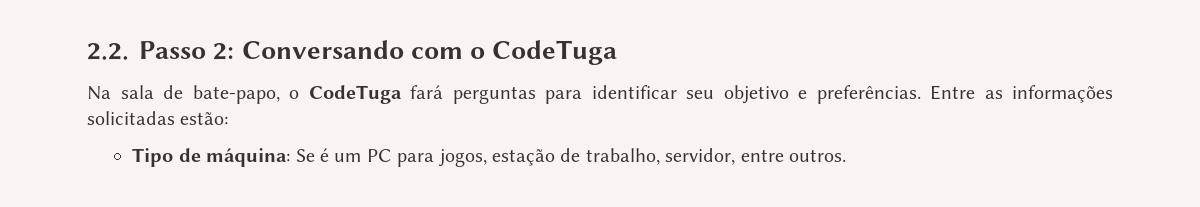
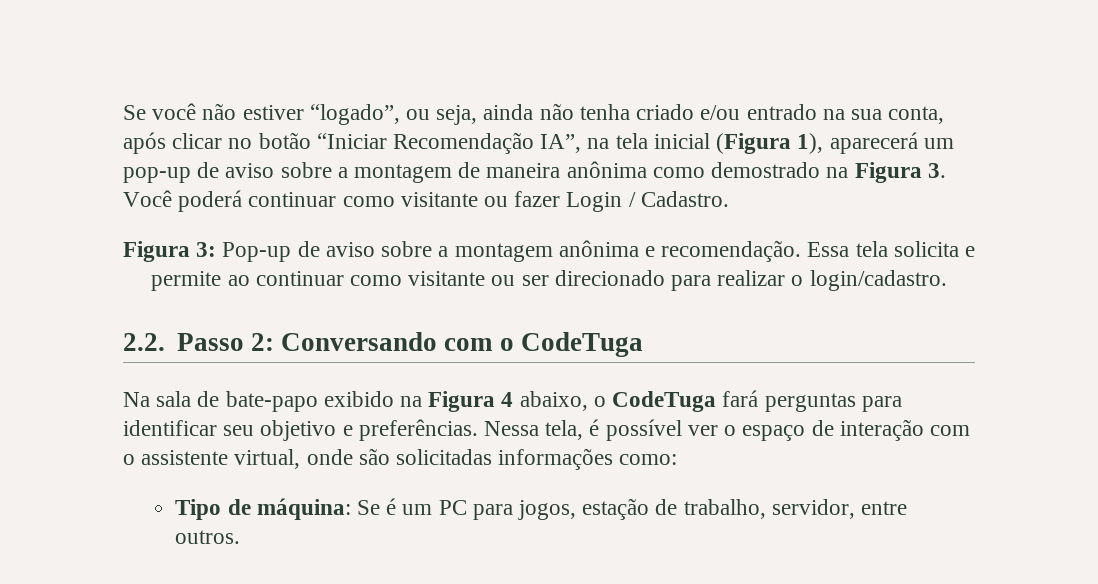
+ Se você não estiver “logado”, ou seja, ainda não tenha criado e/ou entrado na sua conta, após clicar no botão “Iniciar Recomendação IA”, na tela inicial (Figura 1), aparecerá um pop-up de aviso sobre a montagem de maneira anônima como demostrado na Figura 3. Você poderá continuar como visitante ou fazer Login / Cadastro.
+ Figura 3: Pop-up de aviso sobre a montagem anônima e recomendação. Essa tela solicita e permite ao continuar como visitante ou ser direcionado para realizar o login/cadastro.
- Na sala de bate-papo, o CodeTuga fará perguntas para identificar seu objetivo e preferências.
+ Na sala de bate-papo exibido na Figura 4 abaixo, o CodeTuga fará perguntas para identificar seu objetivo e preferências.
- Entre as informações solicitadas estão:
+ Nessa tela, é possível ver o espaço de interação com o assistente virtual, onde são solicitadas informações como:

